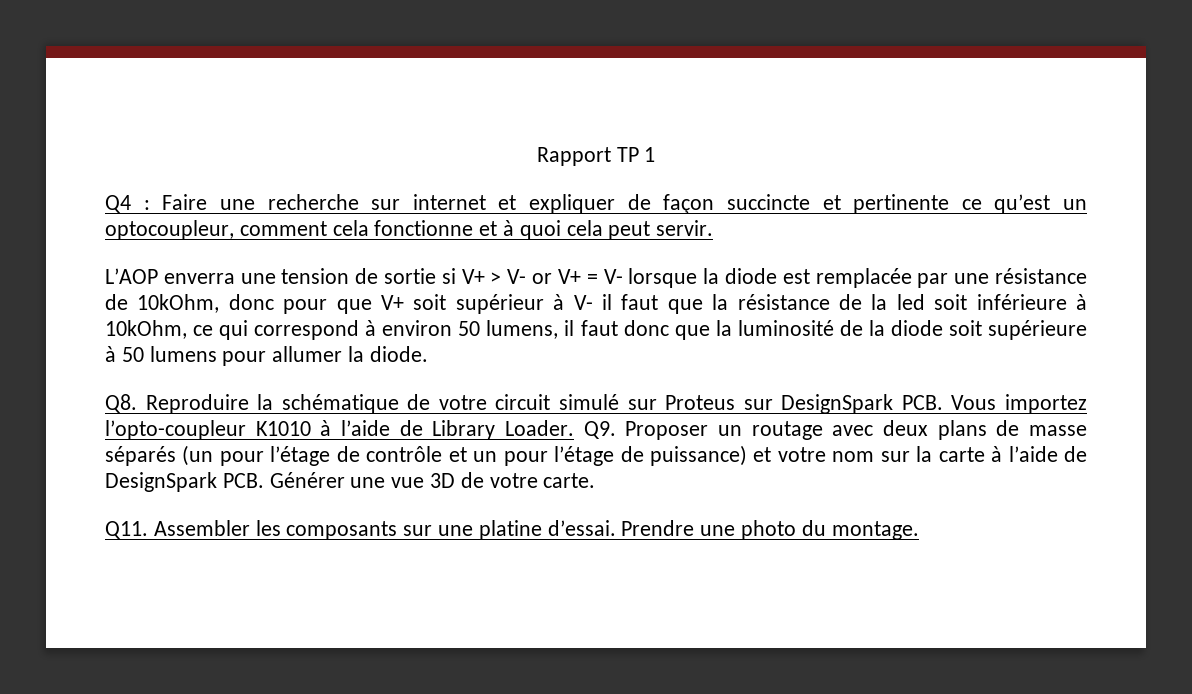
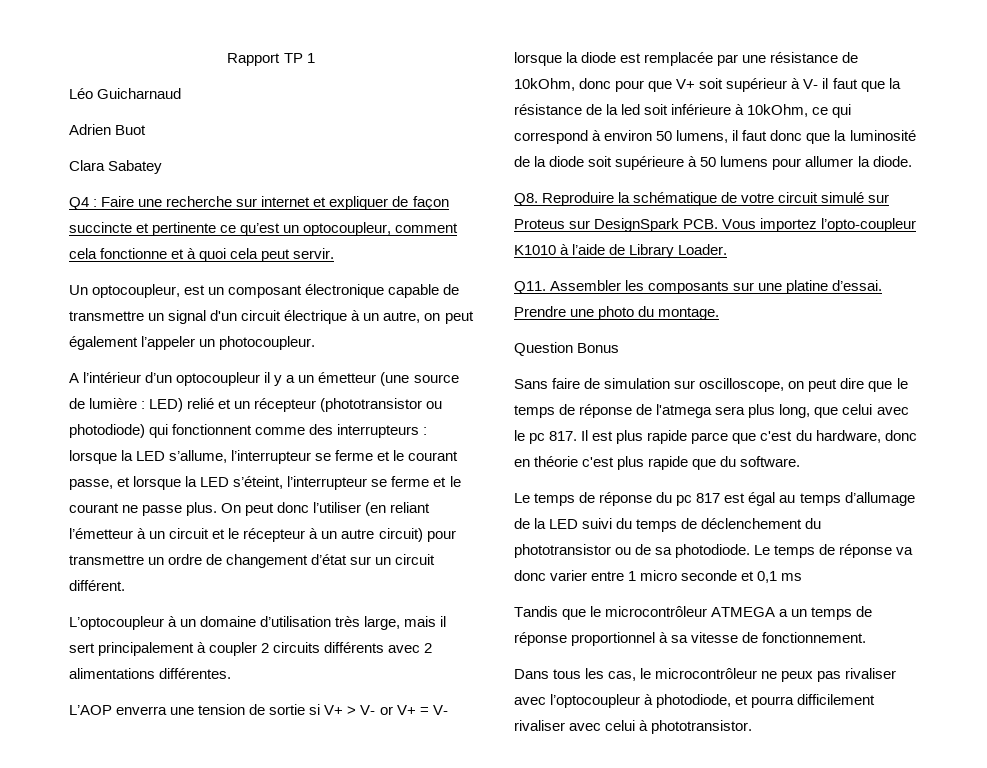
+ Léo Guicharnaud
+ Adrien Buot
+ Clara Sabatey
+ Un optocoupleur, est un composant électronique capable de transmettre un signal d'un circuit électrique à un autre, on peut également l’appeler un photocoupleur.
+ A l’intérieur d’un optocoupleur il y a un émetteur (une source de lumière : LED) relié et un récepteur (phototransistor ou photodiode) qui fonctionnent comme des interrupteurs : lorsque la LED s’allume, l’interrupteur se ferme et le courant passe, et lorsque la LED s’éteint, l’interrupteur se ferme et le courant ne passe plus. On peut donc l’utiliser (en reliant l’émetteur à un circuit et le récepteur à un autre circuit) pour transmettre un ordre de changement d’état sur un circuit différent.
+ L’optocoupleur à un domaine d’utilisation très large, mais il sert principalement à coupler 2 circuits différents avec 2 alimentations différentes.
- Q9. Proposer un routage avec deux plans de masse séparés (un pour l’étage de contrôle et un pour l’étage de puissance) et votre nom sur la carte à l’aide de DesignSpark PCB. Générer une vue 3D de votre carte.
+ Question Bonus
+ Sans faire de simulation sur oscilloscope, on peut dire que le temps de réponse de l'atmega sera plus long, que celui avec le pc 817. Il est plus rapide parce que c'est du hardware, donc en théorie c'est plus rapide que du software.
+ Le temps de réponse du pc 817 est égal au temps d’allumage de la LED suivi du temps de déclenchement du phototransistor ou de sa photodiode. Le temps de réponse va donc varier entre 1 micro seconde et 0,1 ms
+ Tandis que le microcontrôleur ATMEGA a un temps de réponse proportionnel à sa vitesse de fonctionnement.
+ Dans tous les cas, le microcontrôleur ne peux pas rivaliser avec l’optocoupleur à photodiode, et pourra difficilement rivaliser avec celui à phototransistor.

